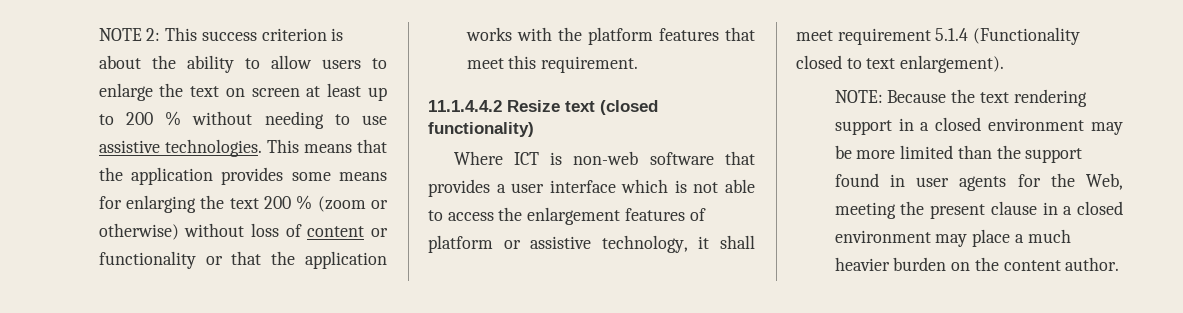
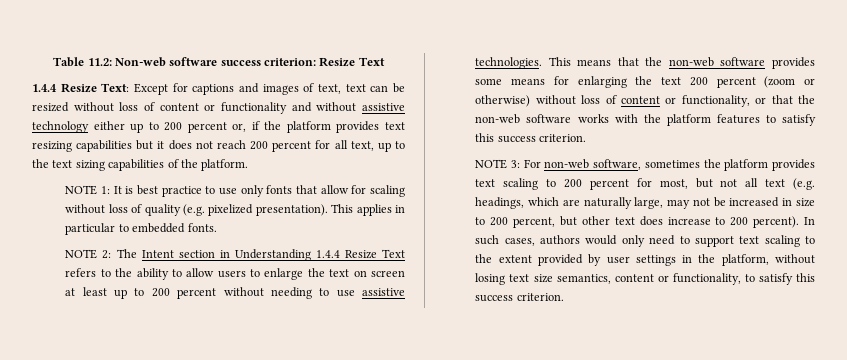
- NOTE 2: This success criterion is about the ability to allow users to enlarge the text on screen at least up to 200 % without needing to use assistive technologies.
+ Table 11.2: Non-web software success criterion: Resize Text
+ 1.4.4 Resize Text: Except for captions and images of text, text can be resized without loss of content or functionality and without assistive technology either up to 200 percent or, if the platform provides text resizing capabilities but it does not reach 200 percent for all text, up to the text sizing capabilities of the platform.
+ NOTE 1: It is best practice to use only fonts that allow for scaling without loss of quality (e.g. pixelized presentation). This applies in particular to embedded fonts.
+ NOTE 2: The Intent section in Understanding 1.4.4 Resize Text refers to the ability to allow users to enlarge the text on screen at least up to 200 percent without needing to use assistive technologies.
- This means that the application provides some means for enlarging the text 200 % (zoom or otherwise) without loss of content or functionality or that the application works with the platform features that meet this requirement.
- 11.1.4.4.2 Resize text (closed functionality)
- Where ICT is non-web software that provides a user interface which is not able to access the enlargement features of platform or assistive technology, it shall meet requirement 5.1.4 (Functionality closed to text enlargement).
- NOTE: Because the text rendering support in a closed environment may be more limited than the support found in user agents for the Web, meeting the present clause in a closed environment may place a much heavier burden on the content author.
+ This means that the non-web software provides some means for enlarging the text 200 percent (zoom or otherwise) without loss of content or functionality, or that the non-web software works with the platform features to satisfy this success criterion.
+ NOTE 3: For non-web software, sometimes the platform provides text scaling to 200 percent for most, but not all text (e.g. headings, which are naturally large, may not be increased in size to 200 percent, but other text does increase to 200 percent). In such cases, authors would only need to support text scaling to the extent provided by user settings in the platform, without losing text size semantics, content or functionality, to satisfy this success criterion.

